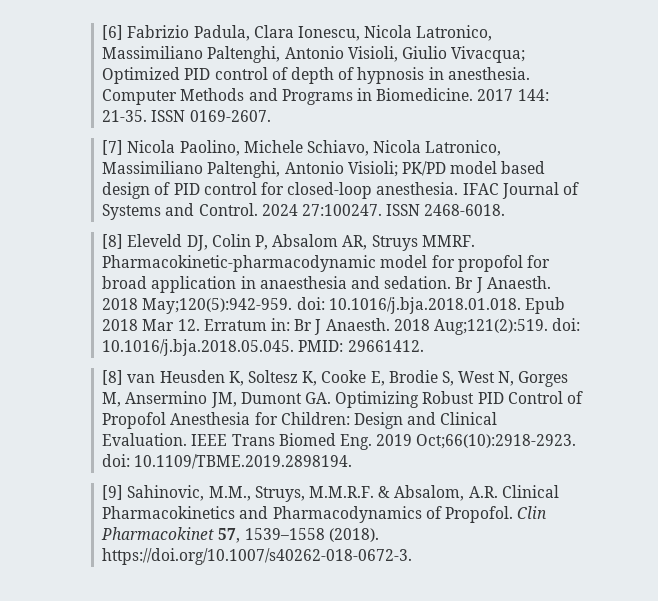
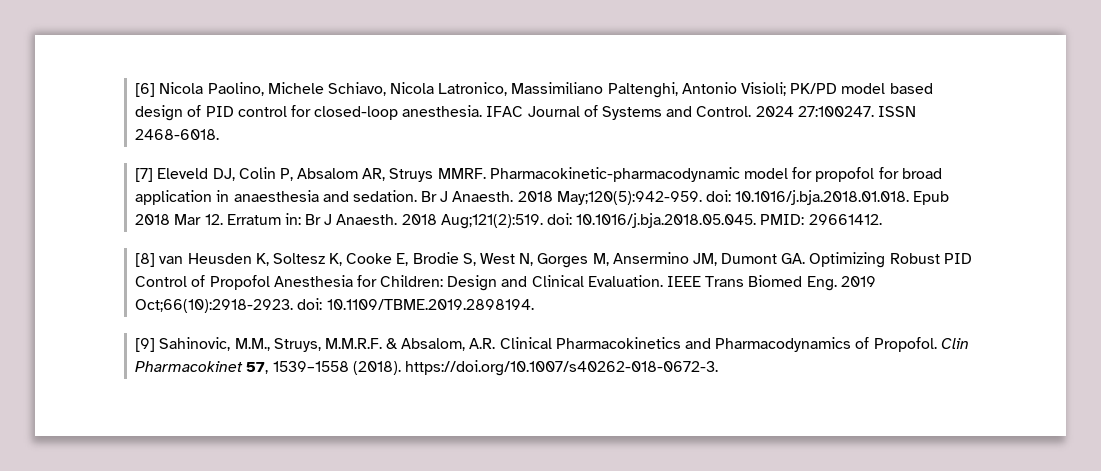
- [6] Fabrizio Padula, Clara Ionescu, Nicola Latronico, Massimiliano Paltenghi, Antonio Visioli, Giulio Vivacqua; Optimized PID control of depth of hypnosis in anesthesia. Computer Methods and Programs in Biomedicine. 2017 144: 21-35. ISSN 0169-2607.
- [7] Nicola Paolino, Michele Schiavo, Nicola Latronico, Massimiliano Paltenghi, Antonio Visioli; PK/PD model based design of PID control for closed-loop anesthesia.
+ [6] Nicola Paolino, Michele Schiavo, Nicola Latronico, Massimiliano Paltenghi, Antonio Visioli; PK/PD model based design of PID control for closed-loop anesthesia.
- [8] Eleveld DJ, Colin P, Absalom AR, Struys MMRF.
+ [7] Eleveld DJ, Colin P, Absalom AR, Struys MMRF.

